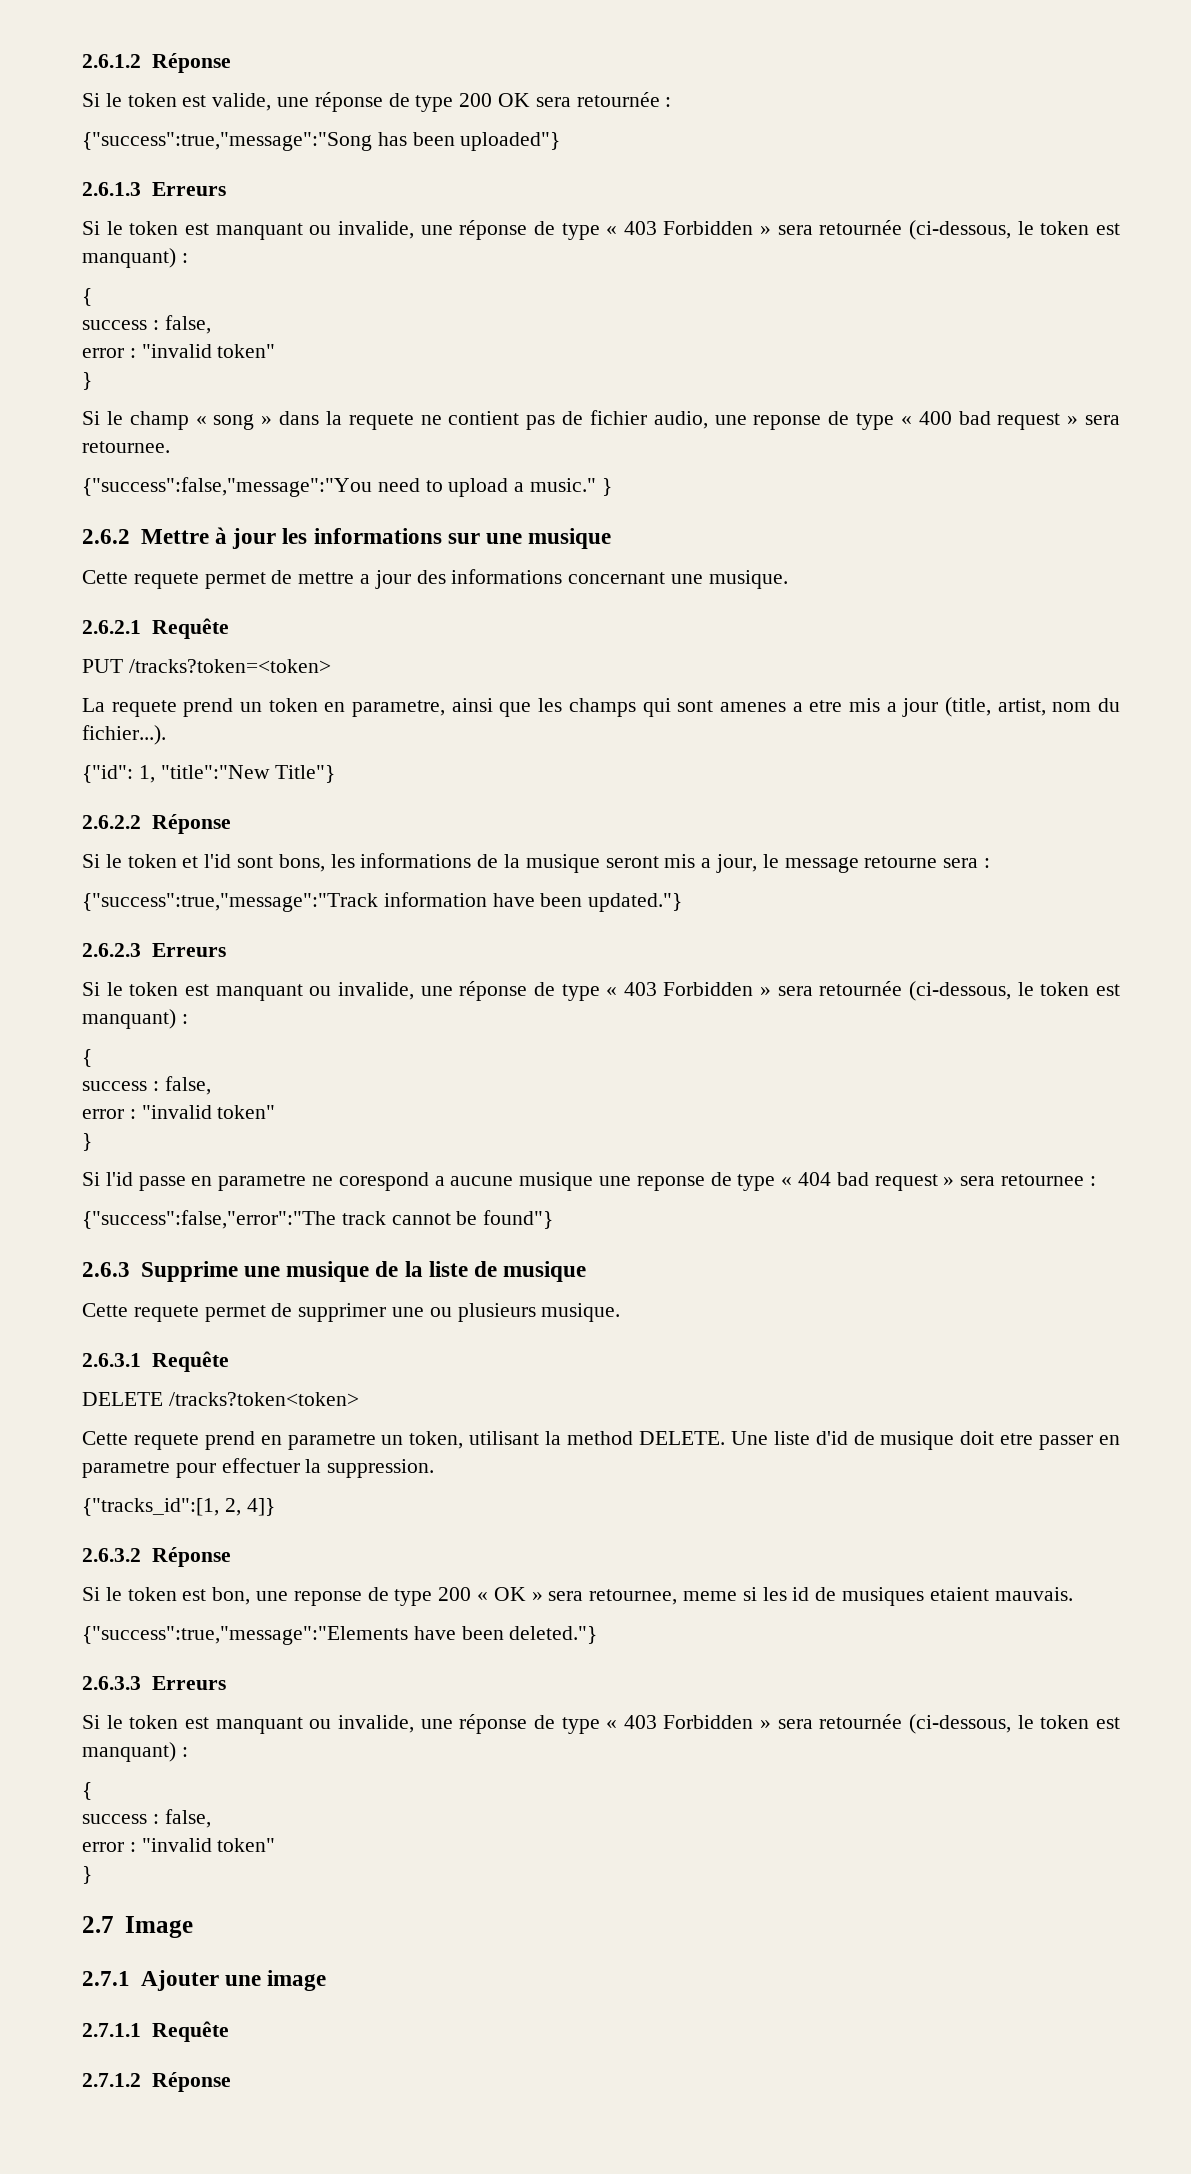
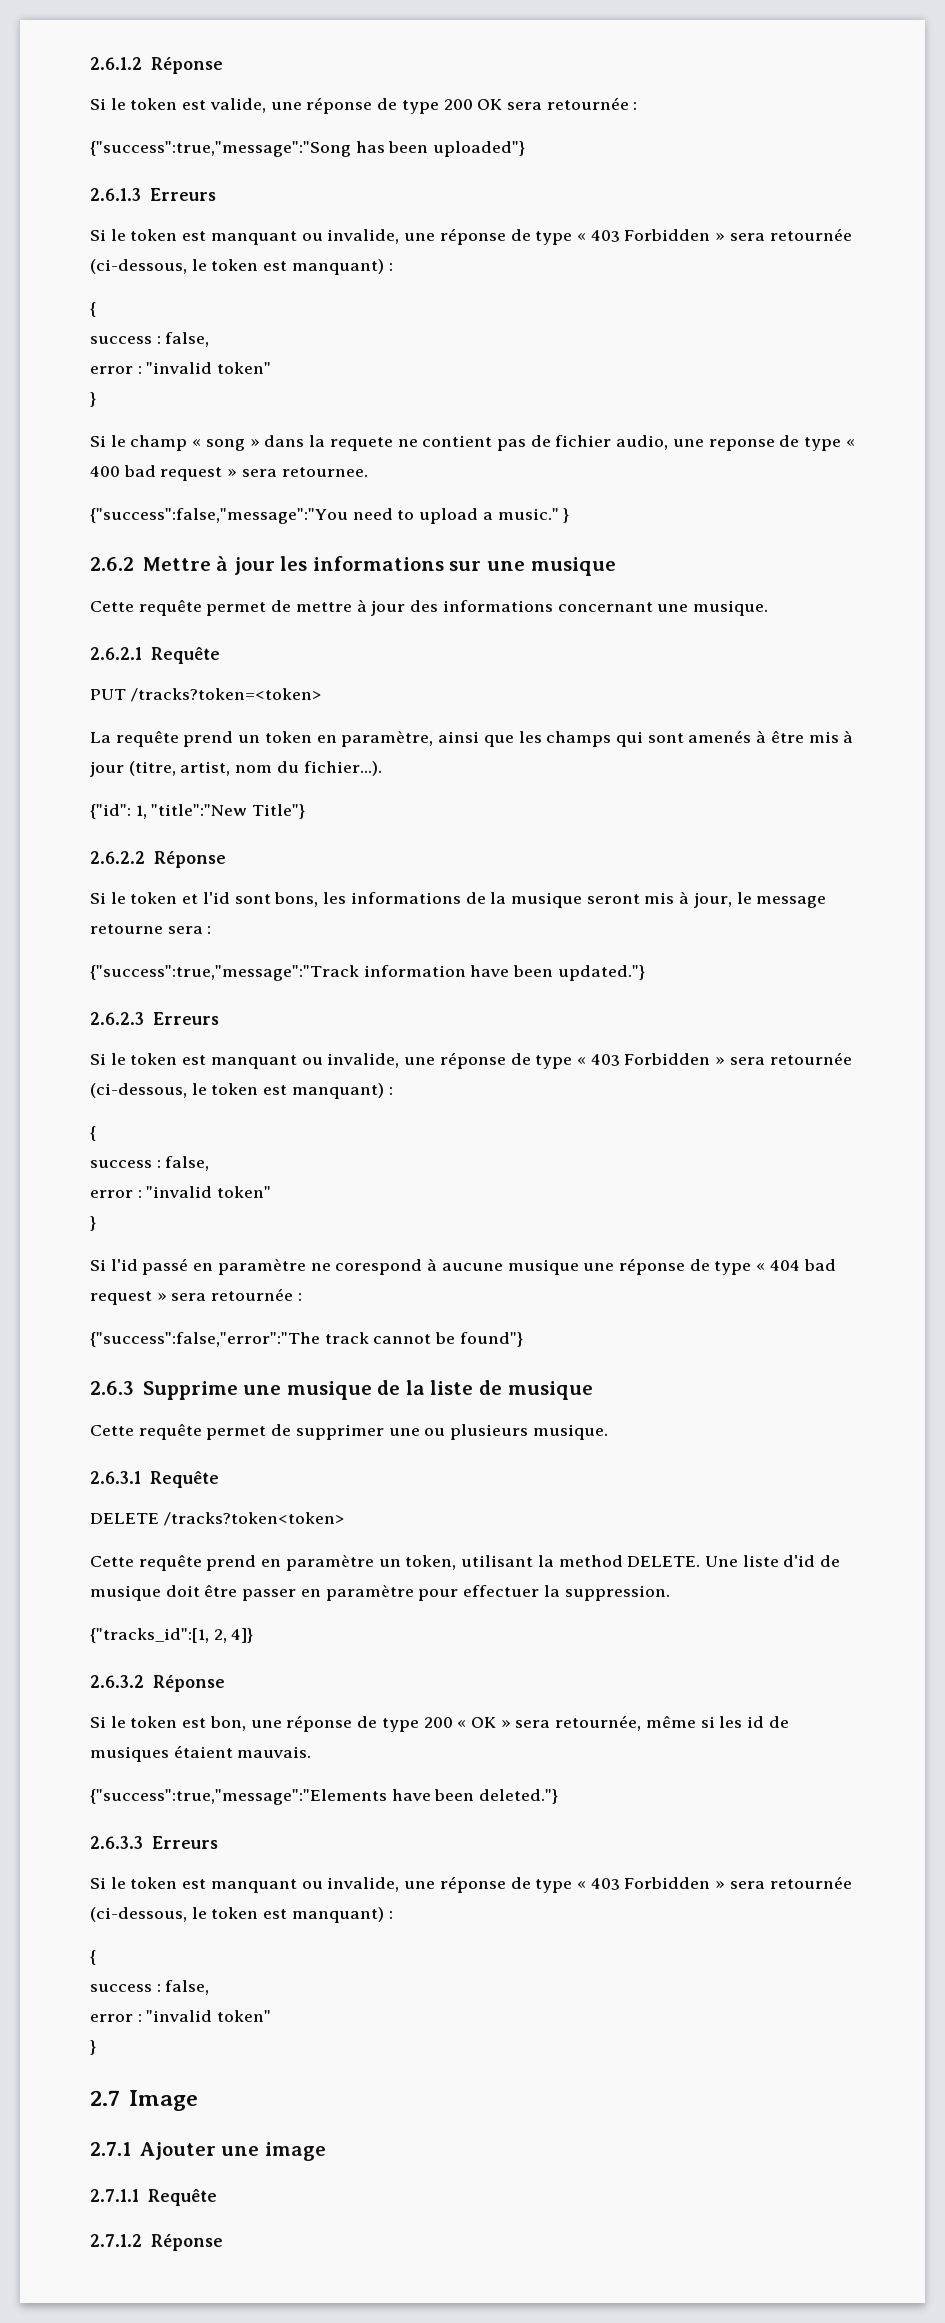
- Cette requete permet de mettre a jour des informations concernant une musique.
+ Cette requête permet de mettre à jour des informations concernant une musique.
- La requete prend un token en parametre, ainsi que les champs qui sont amenes a etre mis a jour (title, artist, nom du fichier...).
+ La requête prend un token en paramètre, ainsi que les champs qui sont amenés à être mis à jour (titre, artist, nom du fichier...).
- Si le token et l'id sont bons, les informations de la musique seront mis a jour, le message retourne sera :
+ Si le token et l'id sont bons, les informations de la musique seront mis à jour, le message retourne sera :
- Si l'id passe en parametre ne corespond a aucune musique une reponse de type « 404 bad request » sera retournee :
+ Si l'id passé en paramètre ne corespond à aucune musique une réponse de type « 404 bad request » sera retournée :
- Cette requete permet de supprimer une ou plusieurs musique.
+ Cette requête permet de supprimer une ou plusieurs musique.
- Cette requete prend en parametre un token, utilisant la method DELETE.
+ Cette requête prend en paramètre un token, utilisant la method DELETE.
- Une liste d'id de musique doit etre passer en parametre pour effectuer la suppression.
+ Une liste d'id de musique doit être passer en paramètre pour effectuer la suppression.
- Si le token est bon, une reponse de type 200 « OK » sera retournee, meme si les id de musiques etaient mauvais.
+ Si le token est bon, une réponse de type 200 « OK » sera retournée, même si les id de musiques étaient mauvais.

